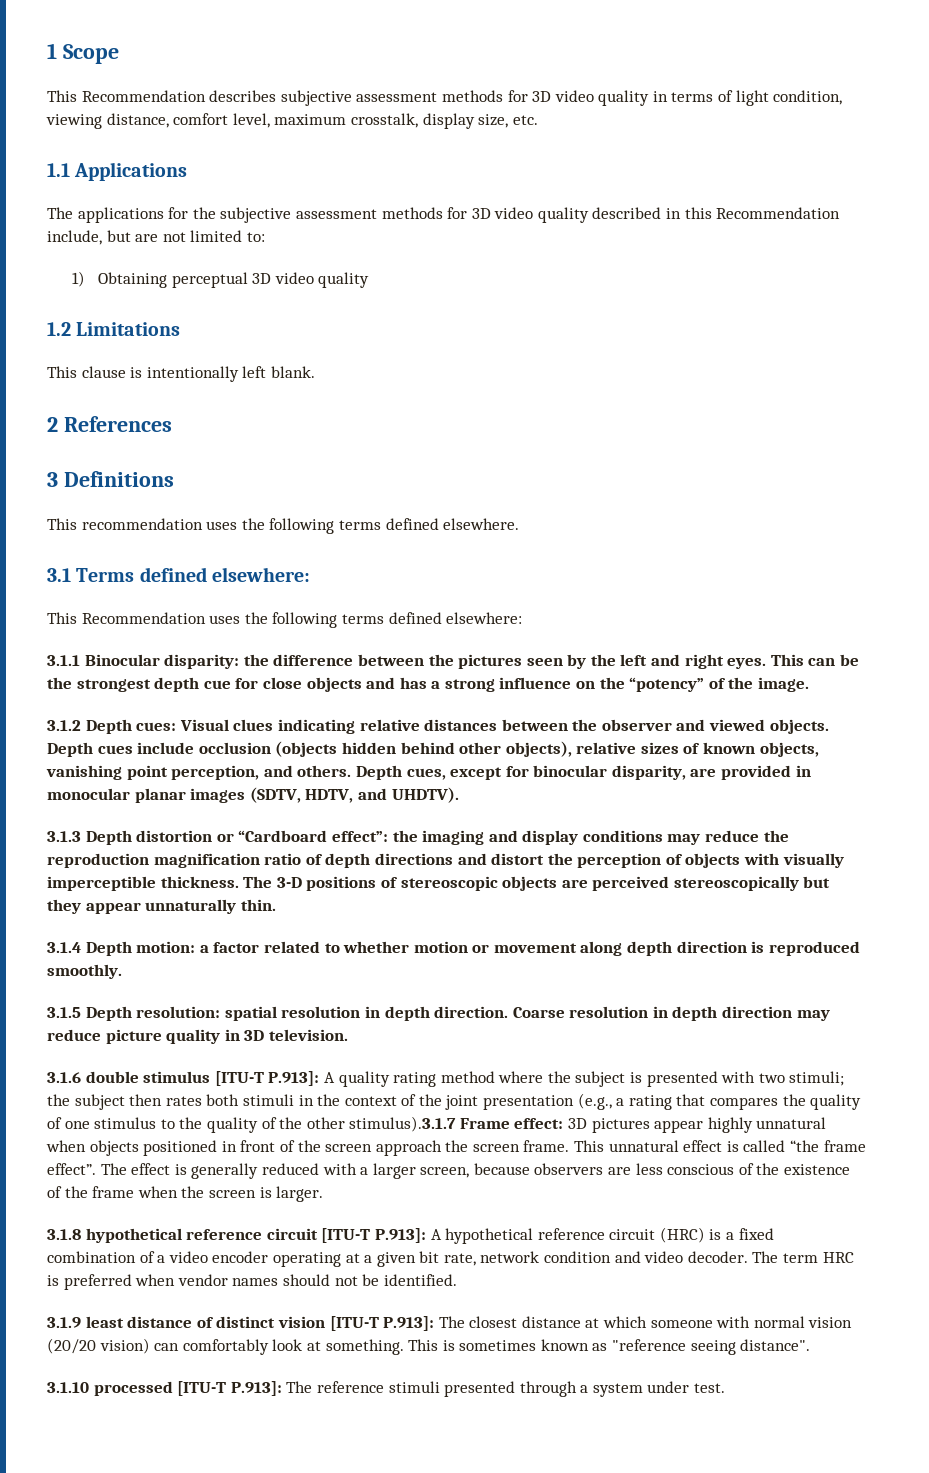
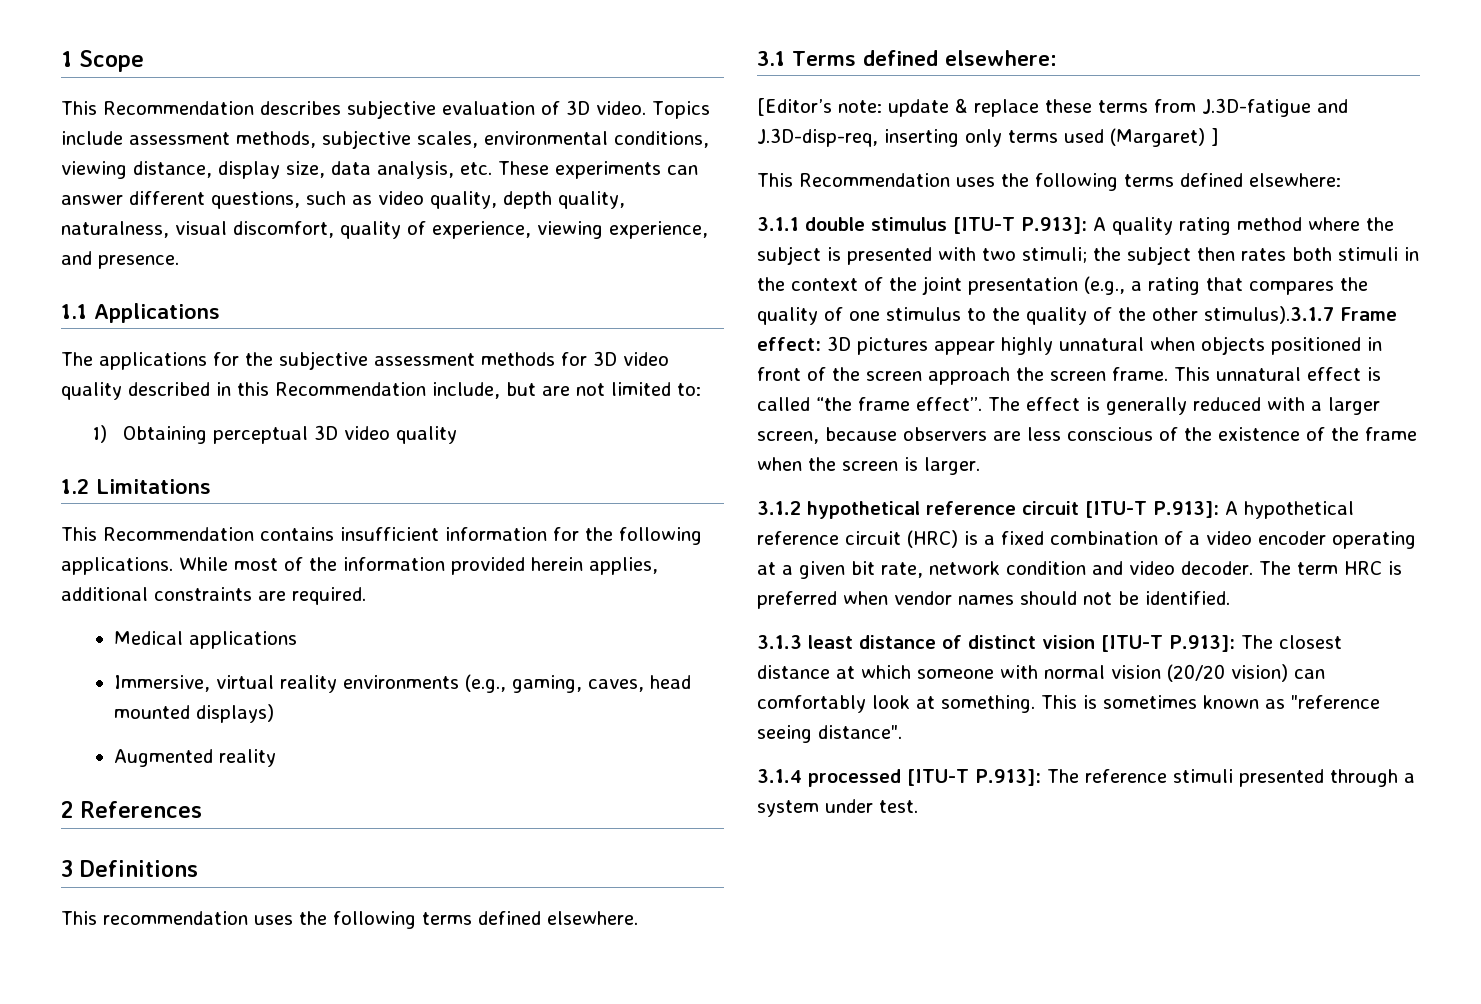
- This Recommendation describes subjective assessment methods for 3D video quality in terms of light condition, viewing distance, comfort level, maximum crosstalk, display size, etc.
+ This Recommendation describes subjective evaluation of 3D video. Topics include assessment methods, subjective scales, environmental conditions, viewing distance, display size, data analysis, etc. These experiments can answer different questions, such as video quality, depth quality, naturalness, visual discomfort, quality of experience, viewing experience, and presence.
- This clause is intentionally left blank.
+ This Recommendation contains insufficient information for the following applications. While most of the information provided herein applies, additional constraints are required.
+ Medical applications
+ Immersive, virtual reality environments (e.g., gaming, caves, head mounted displays)
+ Augmented reality
+ [Editor’s note: update & replace these terms from J.3D-fatigue and J.3D-disp-req, inserting only terms used (Margaret) ]
- 3.1.1 Binocular disparity: the difference between the pictures seen by the left and right eyes. This can be the strongest depth cue for close objects and has a strong influence on the “potency” of the image.
- 3.1.2 Depth cues: Visual clues indicating relative distances between the observer and viewed objects. Depth cues include occlusion (objects hidden behind other objects), relative sizes of known objects, vanishing point perception, and others. Depth cues, except for binocular disparity, are provided in monocular planar images (SDTV, HDTV, and UHDTV).
- 3.1.3 Depth distortion or “Cardboard effect”: the imaging and display conditions may reduce the reproduction magnification ratio of depth directions and distort the perception of objects with visually imperceptible thickness. The 3-D positions of stereoscopic objects are perceived stereoscopically but they appear unnaturally thin.
- 3.1.4 Depth motion: a factor related to whether motion or movement along depth direction is reproduced smoothly.
- 3.1.5 Depth resolution: spatial resolution in depth direction. Coarse resolution in depth direction may reduce picture quality in 3D television.
- 3.1.6 double stimulus [ITU-T P.913]:
+ 3.1.1 double stimulus [ITU-T P.913]:
- 3.1.8 hypothetical reference circuit [ITU-T P.913]: A hypothetical reference circuit (HRC) is a fixed combination of a video encoder operating at a given bit rate, network condition and video decoder.
+ 3.1.2 hypothetical reference circuit [ITU-T P.913]: A hypothetical reference circuit (HRC) is a fixed combination of a video encoder operating at a given bit rate, network condition and video decoder.
- 3.1.9 least distance of distinct vision [ITU-T P.913]: The closest distance at which someone with normal vision (20/20 vision) can comfortably look at something.
+ 3.1.3 least distance of distinct vision [ITU-T P.913]: The closest distance at which someone with normal vision (20/20 vision) can comfortably look at something.
- 3.1.10 processed [ITU-T P.913]: The reference stimuli presented through a system under test.
+ 3.1.4 processed [ITU-T P.913]: The reference stimuli presented through a system under test.

